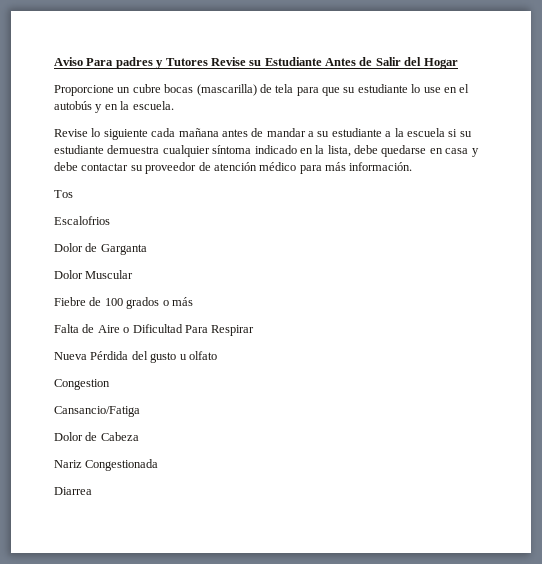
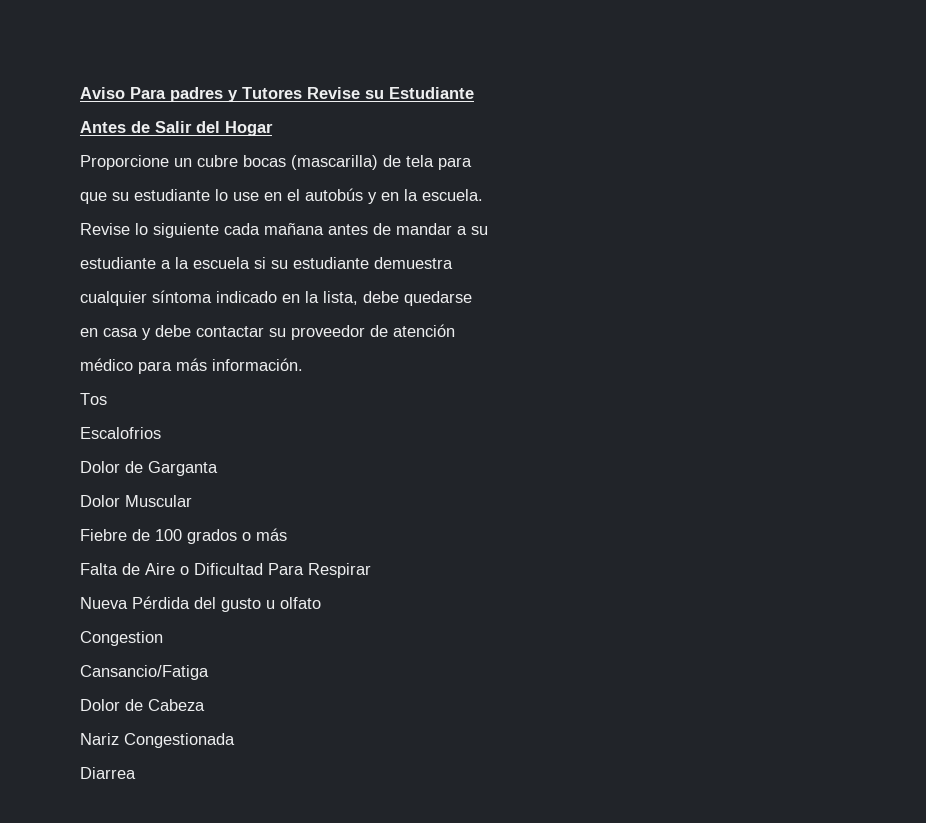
- Aviso Para padres y Tutores Revise su Estudiante Antes de Salir del Hogar
+ Aviso Para padres y Tutores Revise su Estudiante
+ Antes de Salir del Hogar
- Proporcione un cubre bocas (mascarilla) de tela para que su estudiante lo use en el autobús y en la escuela.
+ Proporcione un cubre bocas (mascarilla) de tela para
+ que su estudiante lo use en el autobús y en la escuela.
- Revise lo siguiente cada mañana antes de mandar a su estudiante a la escuela si su estudiante demuestra cualquier síntoma indicado en la lista, debe quedarse en casa y debe contactar su proveedor de atención médico para más información.
+ Revise lo siguiente cada mañana antes de mandar a su
+ estudiante a la escuela si su estudiante demuestra
+ cualquier síntoma indicado en la lista, debe quedarse
+ en casa y debe contactar su proveedor de atención
+ médico para más información.

